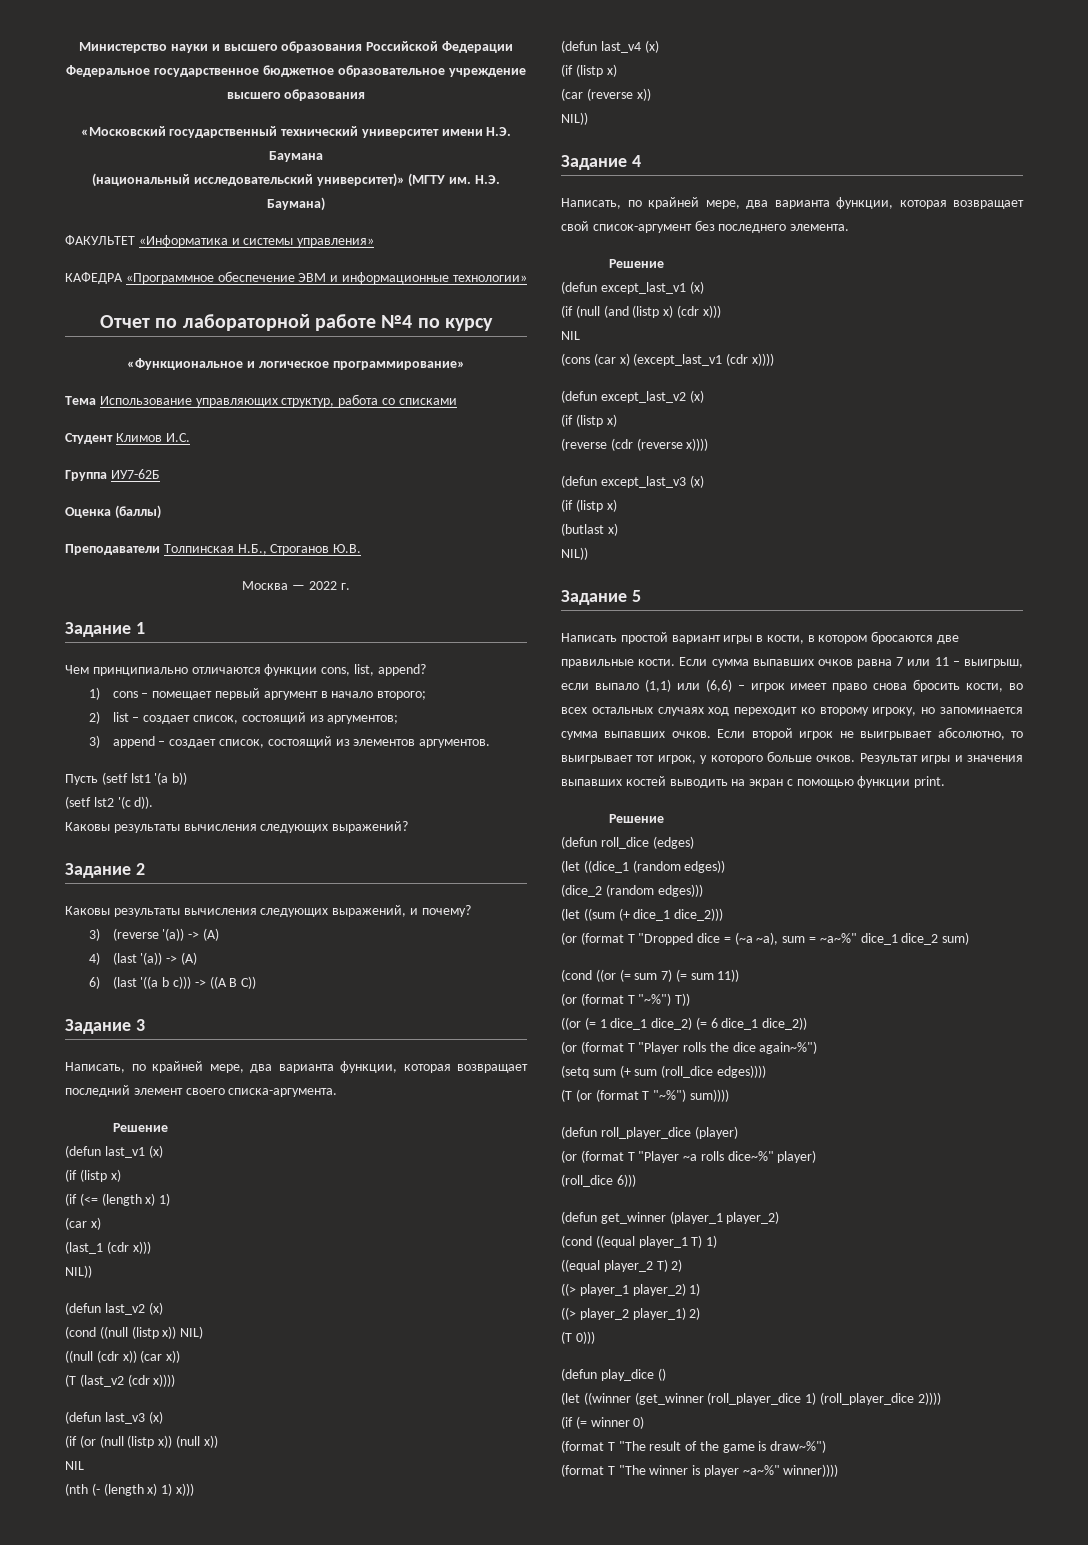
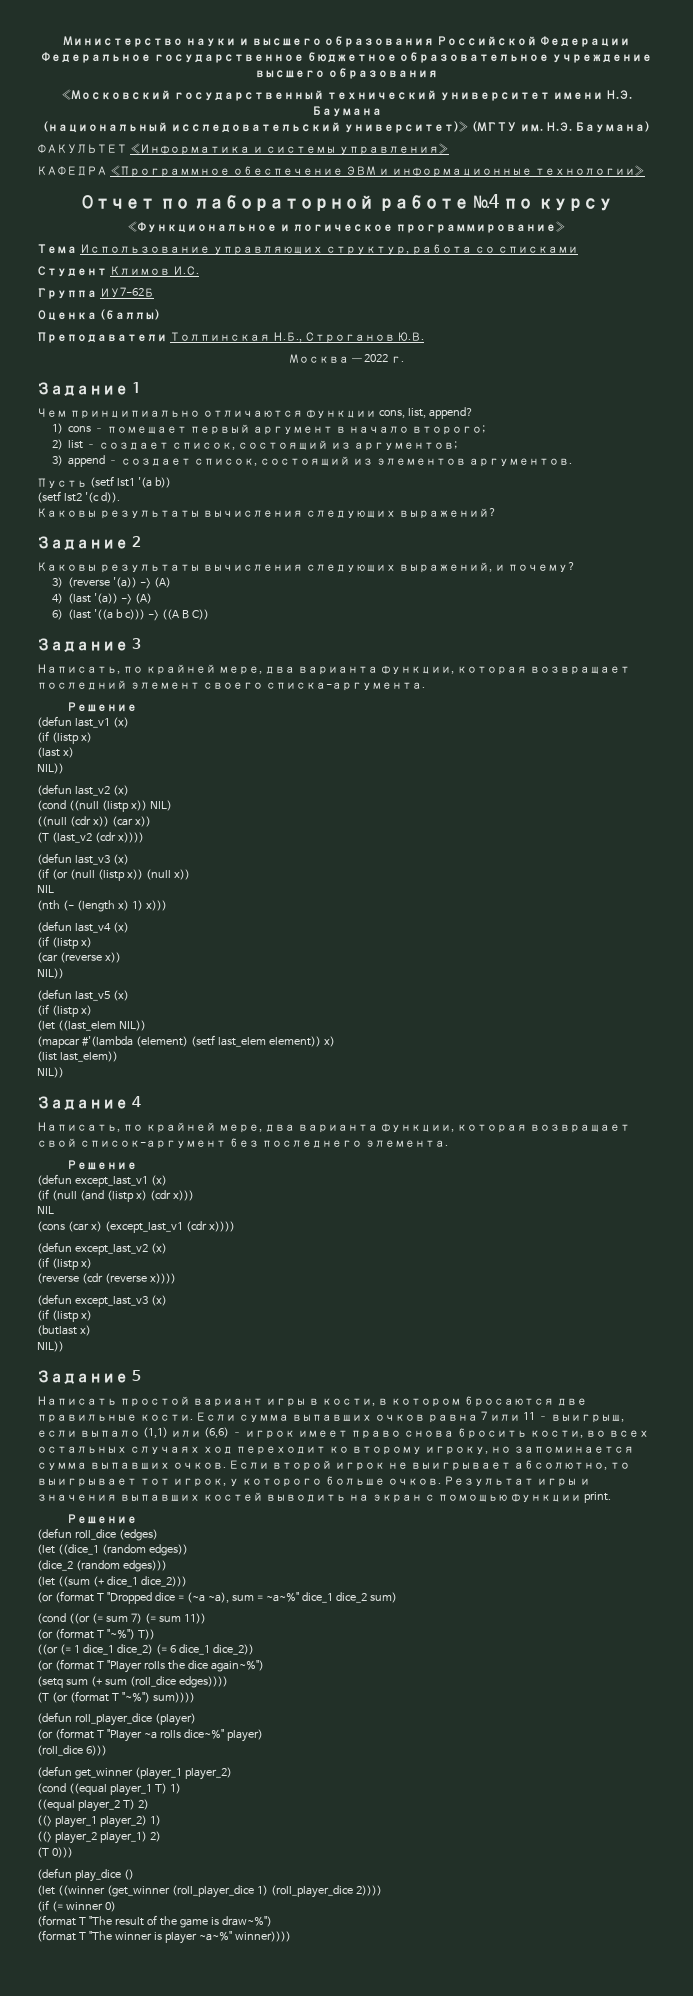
- (if (<= (length x) 1)
- (car x)
- (last_1 (cdr x)))
+ (last x)
+ (defun last_v5 (x)
+ (if (listp x)
+ (let ((last_elem NIL))
+ (mapcar #'(lambda (element) (setf last_elem element)) x)
+ (list last_elem))
+ NIL))

